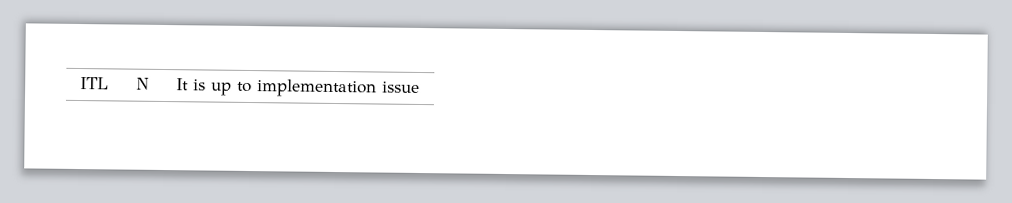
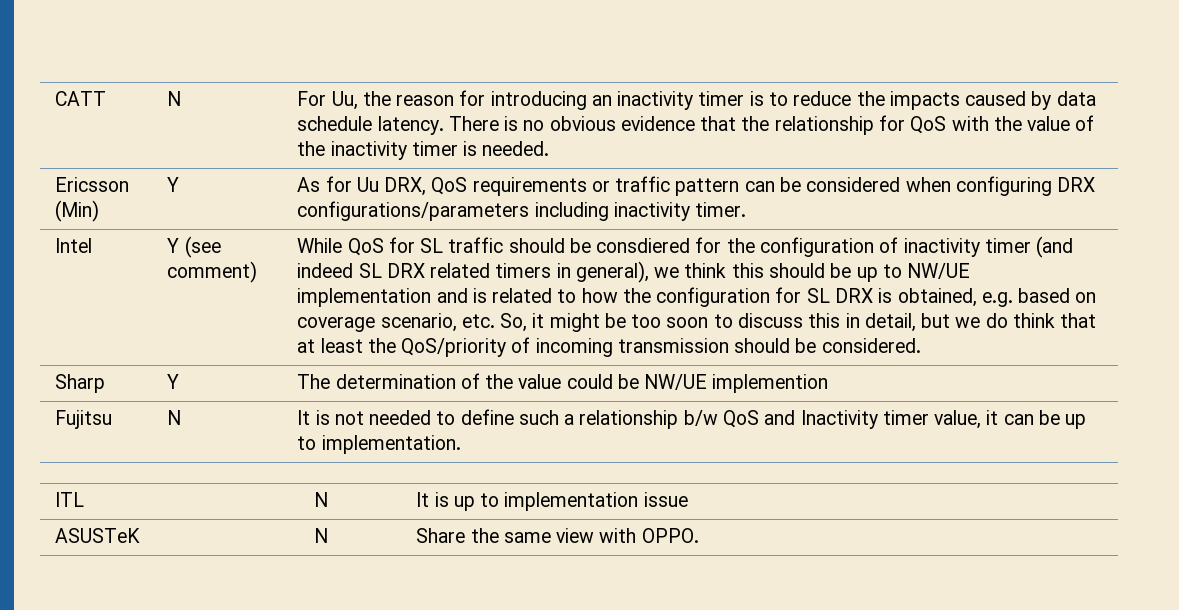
+ CATT | N | For Uu, the reason for introducing an inactivity timer is to reduce the impacts caused by data schedule latency. There is no obvious evidence that the relationship for QoS with the value of the inactivity timer is needed.
+ Ericsson (Min) | Y | As for Uu DRX, QoS requirements or traffic pattern can be considered when configuring DRX configurations/parameters including inactivity timer.
+ Intel | Y (see comment) | While QoS for SL traffic should be consdiered for the configuration of inactivity timer (and indeed SL DRX related timers in general), we think this should be up to NW/UE implementation and is related to how the configuration for SL DRX is obtained, e.g. based on coverage scenario, etc. So, it might be too soon to discuss this in detail, but we do think that at least the QoS/priority of incoming transmission should be considered.
+ Sharp | Y | The determination of the value could be NW/UE implemention
+ Fujitsu | N | It is not needed to define such a relationship b/w QoS and Inactivity timer value, it can be up to implementation.
+ ASUSTeK | N | Share the same view with OPPO.

